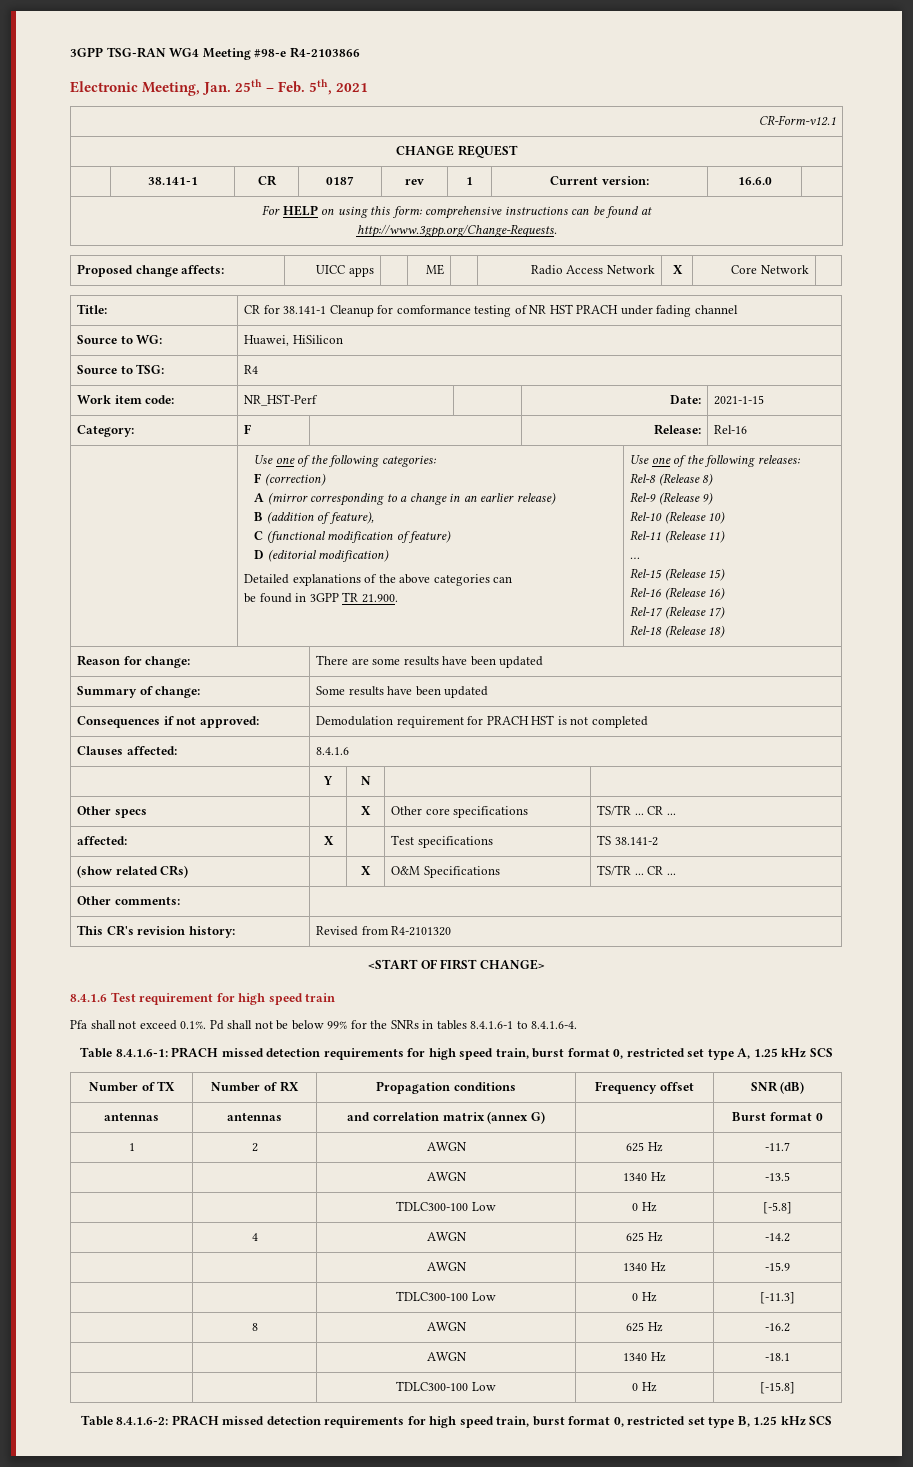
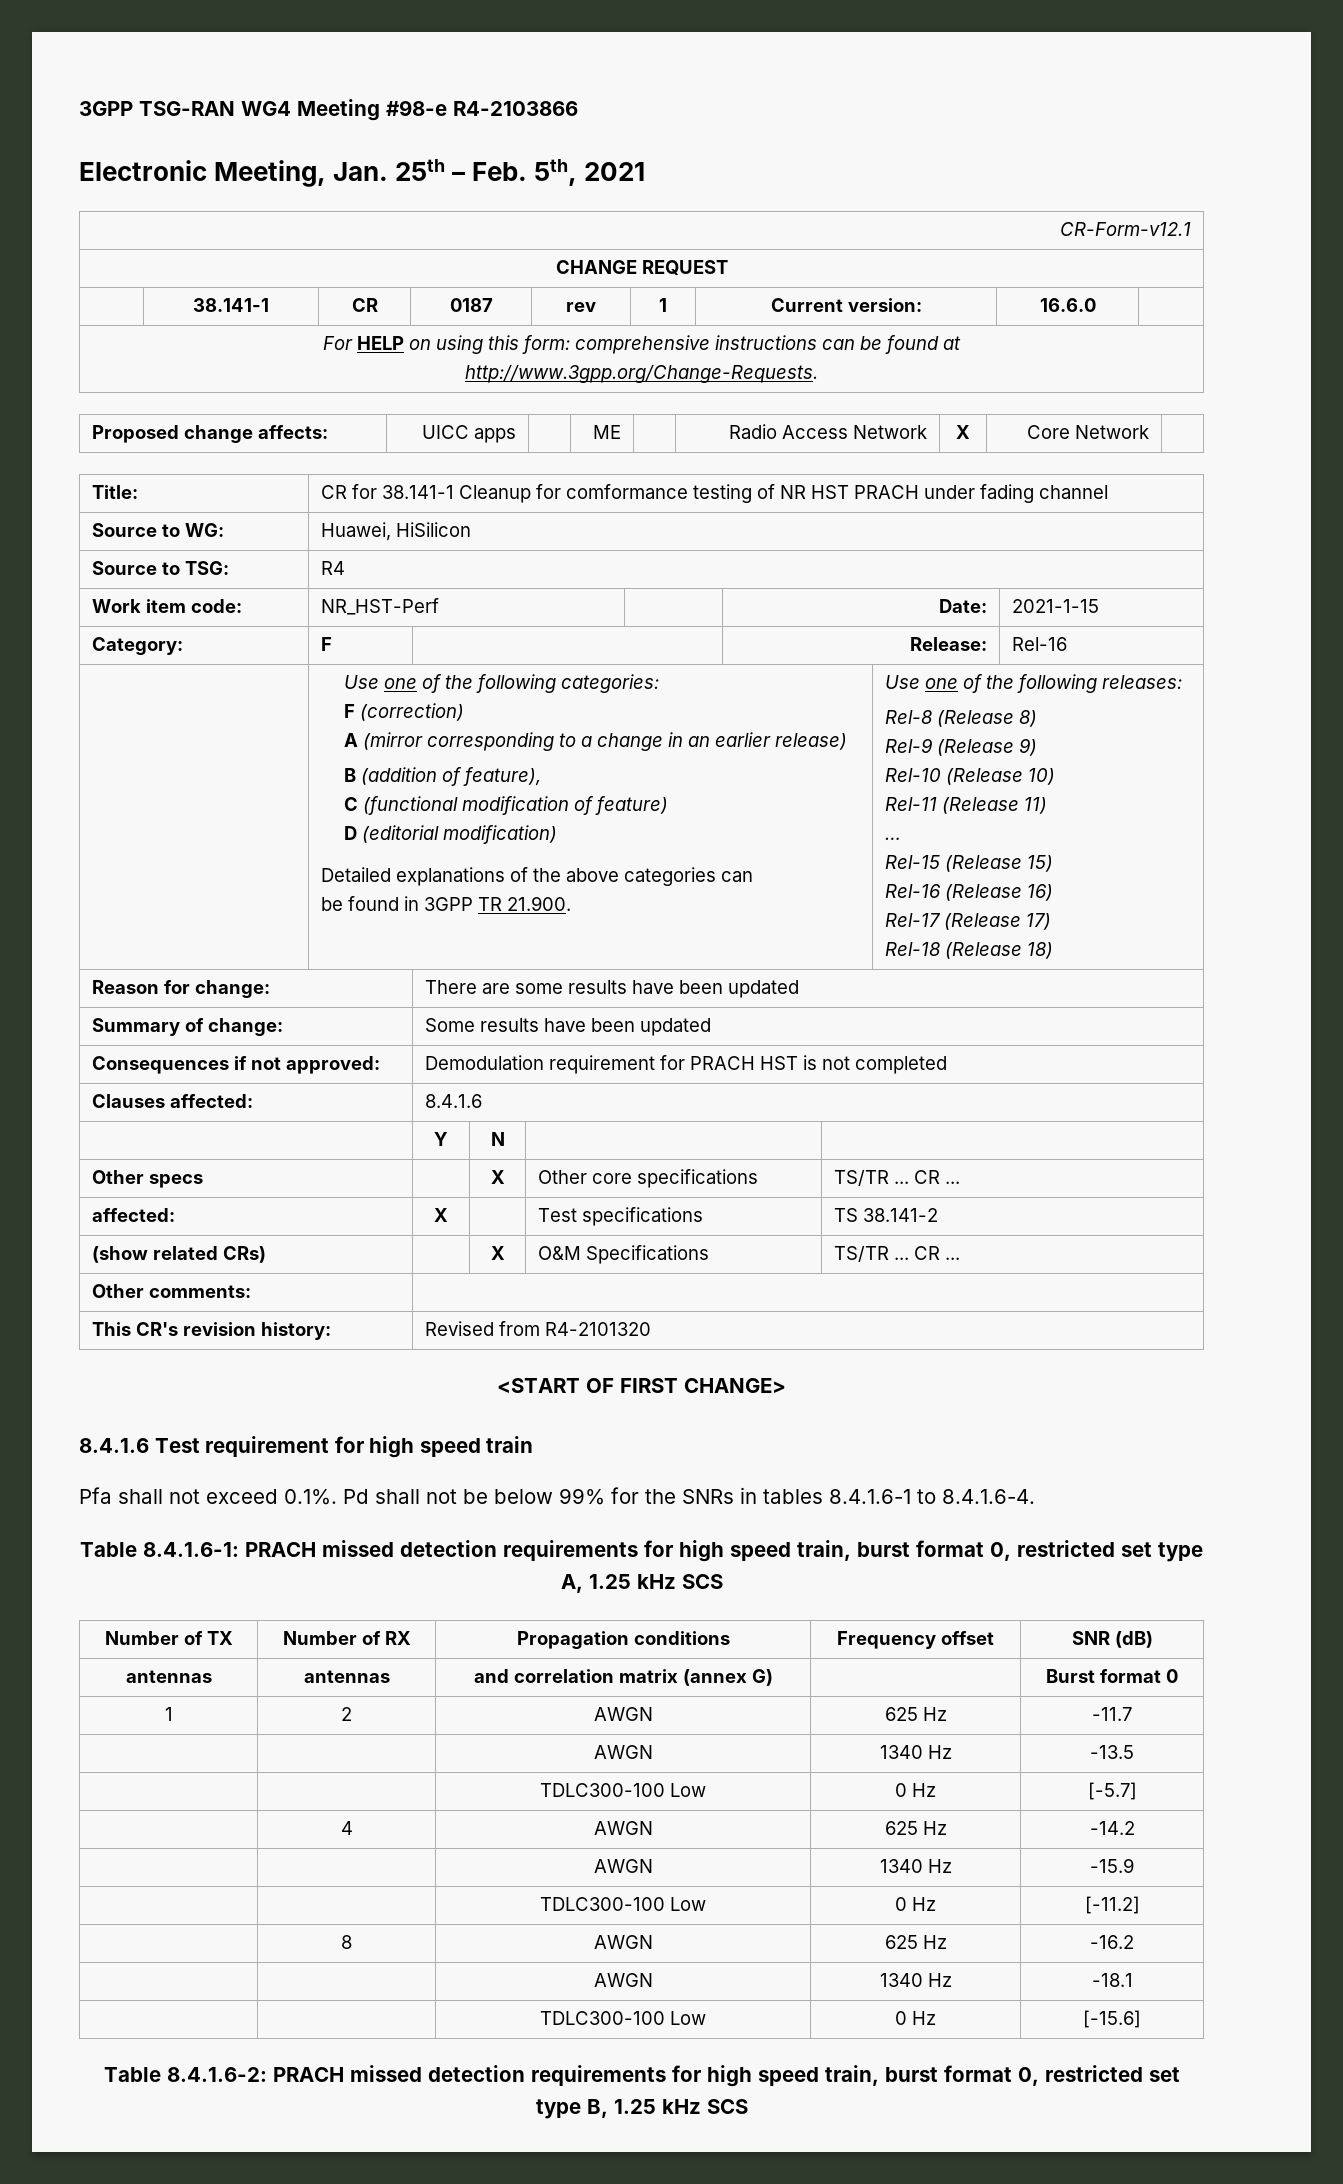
- | | TDLC300-100 Low | 0 Hz | [-5.8]
+ | | TDLC300-100 Low | 0 Hz | [-5.7]
- | | TDLC300-100 Low | 0 Hz | [-11.3]
+ | | TDLC300-100 Low | 0 Hz | [-11.2]
- | | TDLC300-100 Low | 0 Hz | [-15.8]
+ | | TDLC300-100 Low | 0 Hz | [-15.6]

